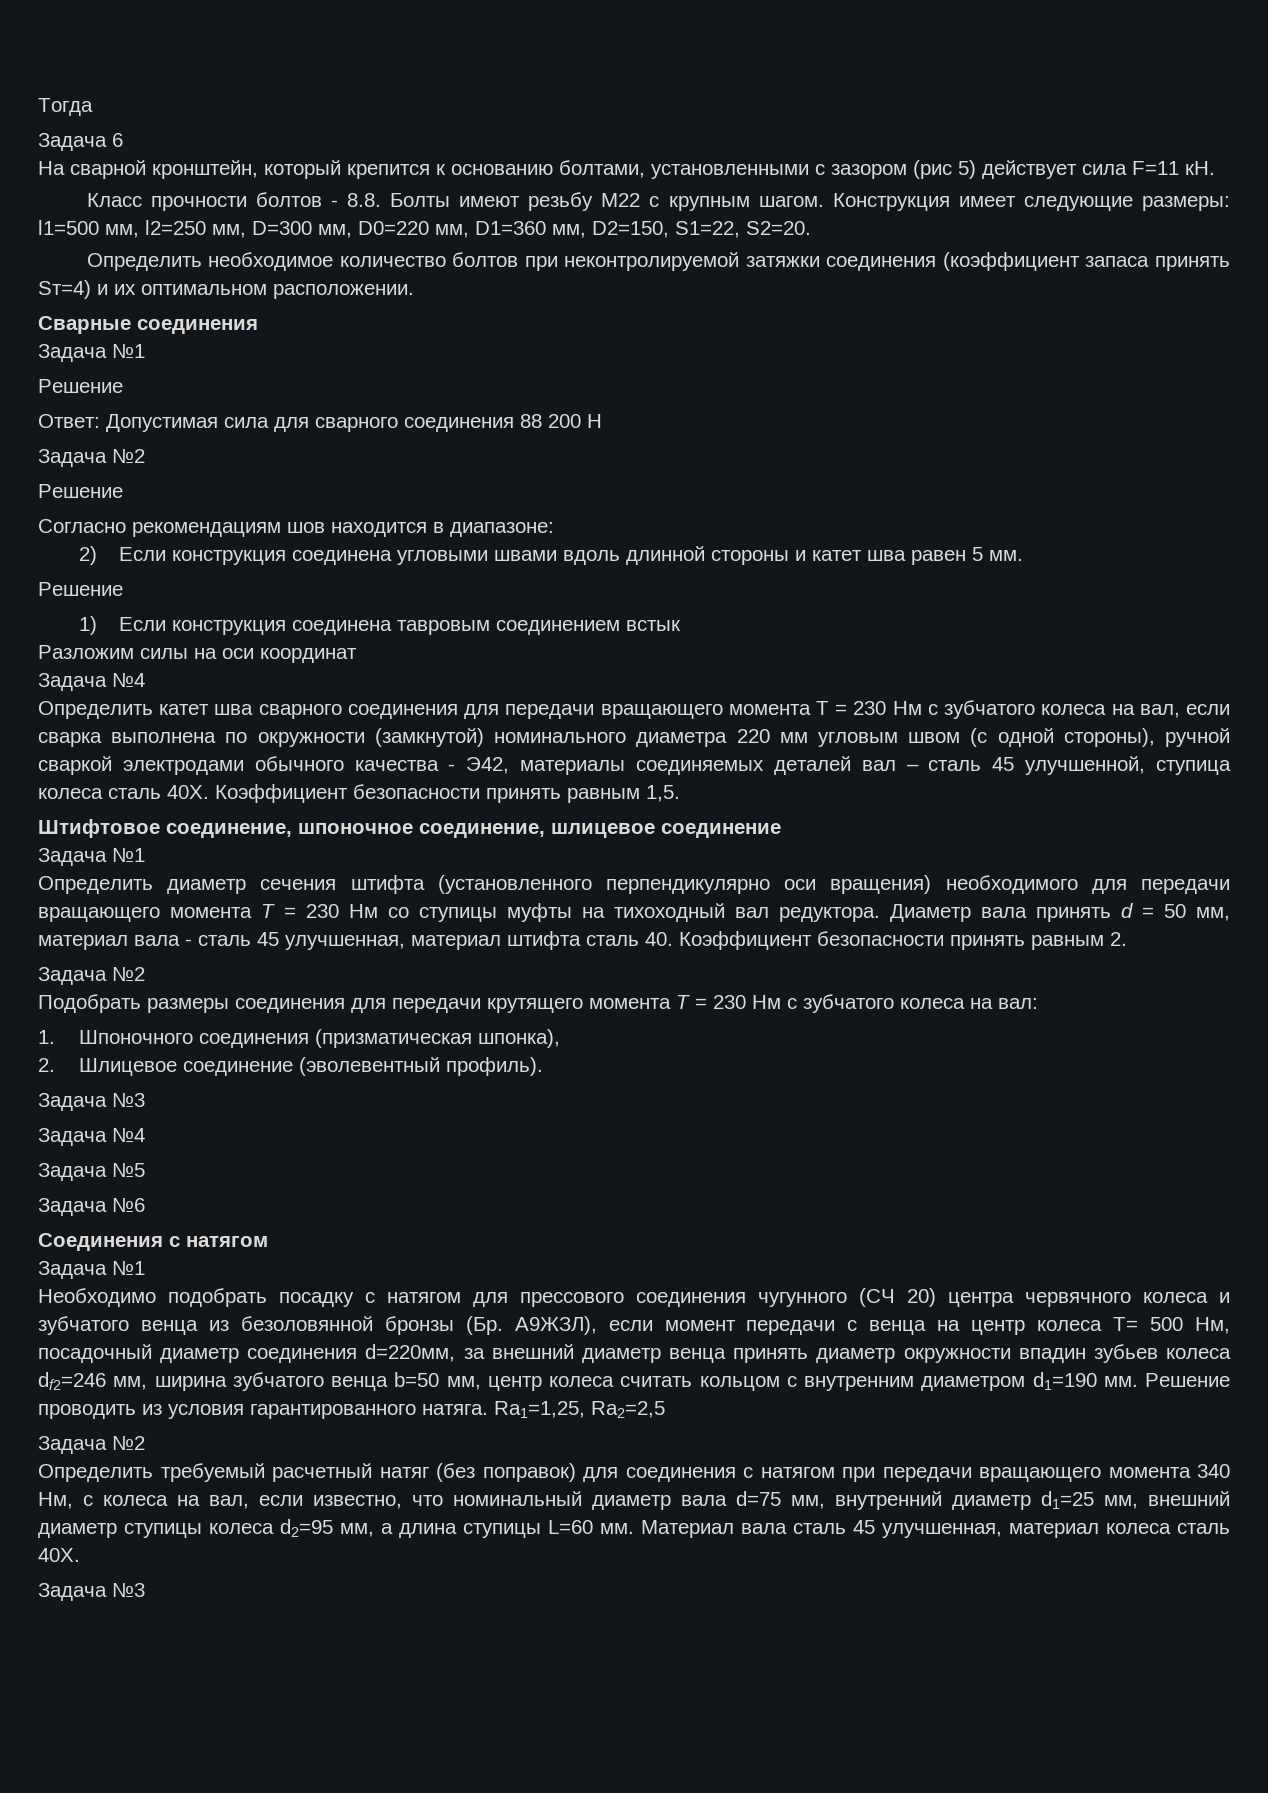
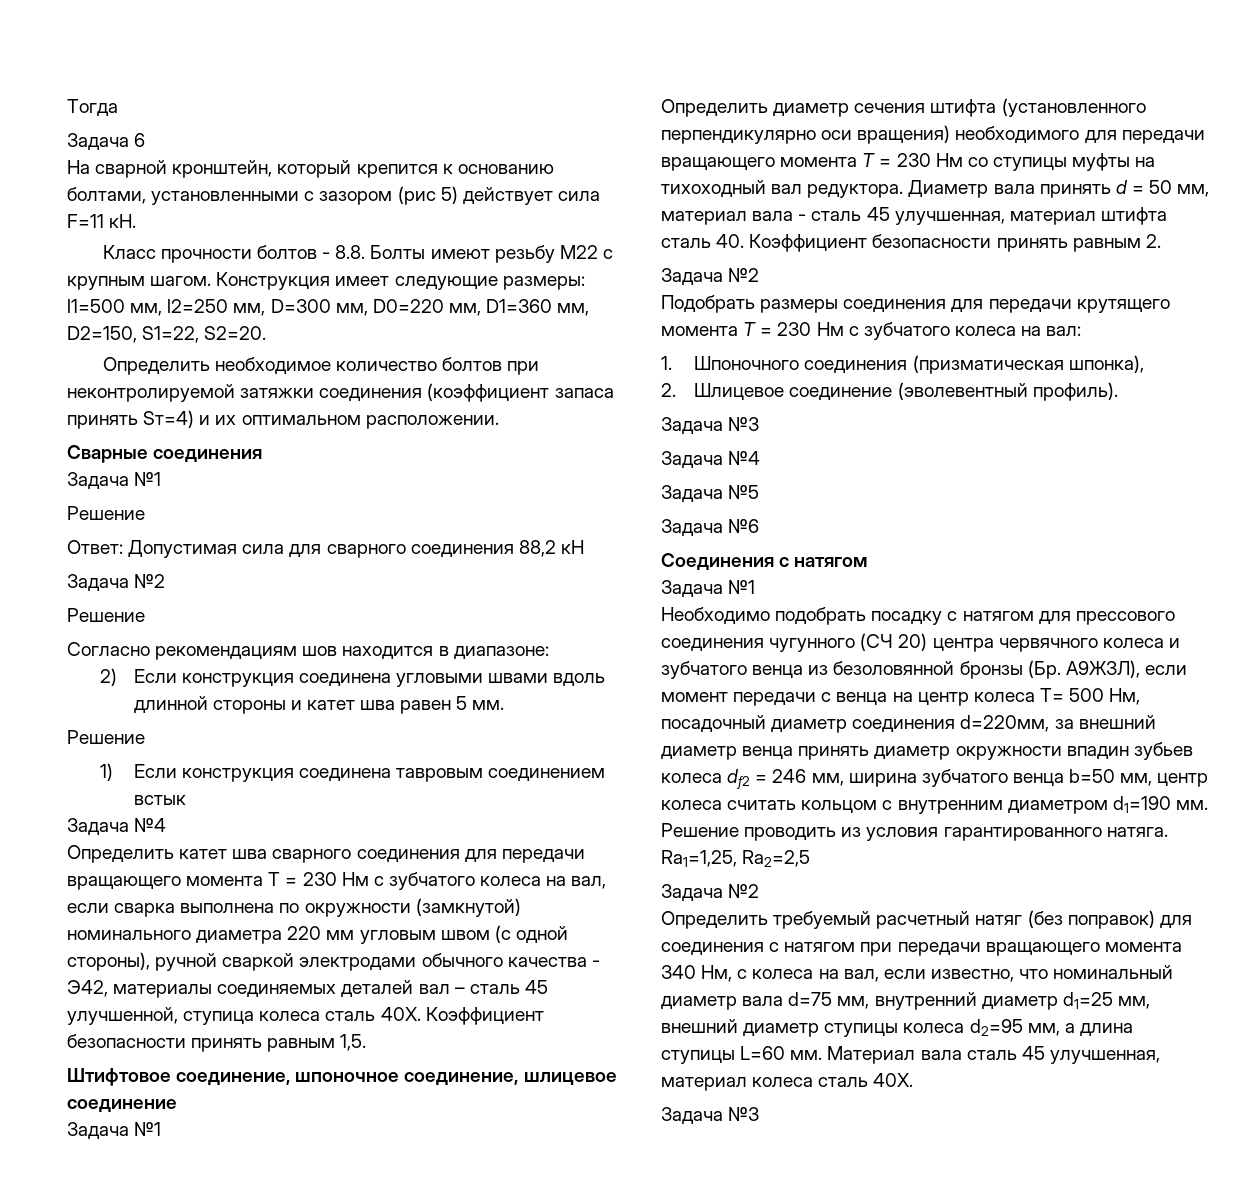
- Ответ: Допустимая сила для сварного соединения 88 200 Н
+ Ответ: Допустимая сила для сварного соединения 88,2 кН
- Разложим силы на оси координат
- Необходимо подобрать посадку с натягом для прессового соединения чугунного (СЧ 20) центра червячного колеса и зубчатого венца из безоловянной бронзы (Бр. А9ЖЗЛ), если момент передачи с венца на центр колеса Т= 500 Нм, посадочный диаметр соединения d=220мм, за внешний диаметр венца принять диаметр окружности впадин зубьев колеса df2=246 мм, ширина зубчатого венца b=50 мм, центр колеса считать кольцом с внутренним диаметром d1=190 мм.
+ Необходимо подобрать посадку с натягом для прессового соединения чугунного (СЧ 20) центра червячного колеса и зубчатого венца из безоловянной бронзы (Бр. А9ЖЗЛ), если момент передачи с венца на центр колеса Т= 500 Нм, посадочный диаметр соединения d=220мм, за внешний диаметр венца принять диаметр окружности впадин зубьев колеса df2 = 246 мм, ширина зубчатого венца b=50 мм, центр колеса считать кольцом с внутренним диаметром d1=190 мм.

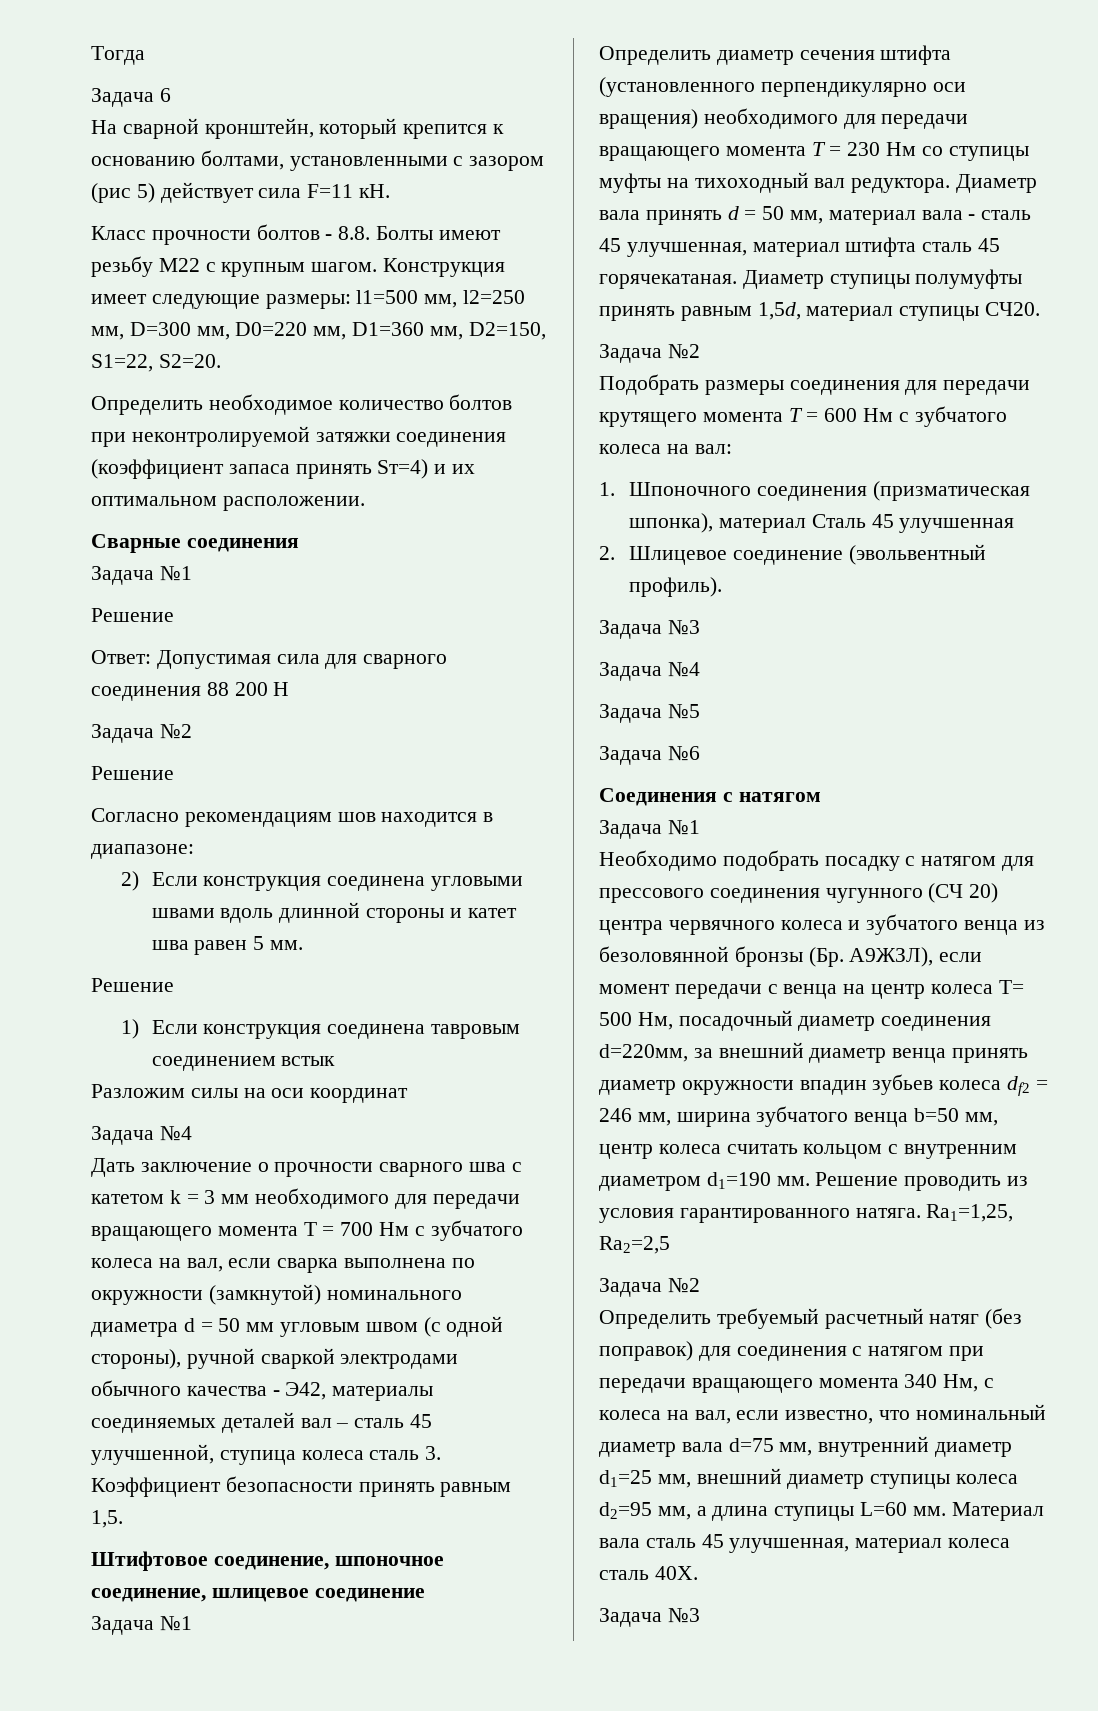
- Ответ: Допустимая сила для сварного соединения 88,2 кН
+ Ответ: Допустимая сила для сварного соединения 88 200 Н
  1) Если конструкция соединена тавровым соединением встык
+ Разложим силы на оси координат
  Задача №4
- Определить катет шва сварного соединения для передачи вращающего момента Т = 230 Нм с зубчатого колеса на вал, если сварка выполнена по окружности (замкнутой) номинального диаметра 220 мм угловым швом (с одной стороны), ручной сваркой электродами обычного качества - Э42, материалы соединяемых деталей вал – сталь 45 улучшенной, ступица колеса сталь 40Х. Коэффициент безопасности принять равным 1,5.
+ Дать заключение о прочности сварного шва с катетом k = 3 мм необходимого для передачи вращающего момента Т = 700 Нм с зубчатого колеса на вал, если сварка выполнена по окружности (замкнутой) номинального диаметра d = 50 мм угловым швом (с одной стороны), ручной сваркой электродами обычного качества - Э42, материалы соединяемых деталей вал – сталь 45 улучшенной, ступица колеса сталь 3. Коэффициент безопасности принять равным 1,5.
- Диаметр вала принять d = 50 мм, материал вала - сталь 45 улучшенная, материал штифта сталь 40. Коэффициент безопасности принять равным 2.
+ Диаметр вала принять d = 50 мм, материал вала - сталь 45 улучшенная, материал штифта сталь 45 горячекатаная. Диаметр ступицы полумуфты принять равным 1,5d, материал ступицы СЧ20.
- Подобрать размеры соединения для передачи крутящего момента Т = 230 Нм с зубчатого колеса на вал:
+ Подобрать размеры соединения для передачи крутящего момента Т = 600 Нм с зубчатого колеса на вал:
- 1. Шпоночного соединения (призматическая шпонка),
+ 1. Шпоночного соединения (призматическая шпонка), материал Сталь 45 улучшенная
- 2. Шлицевое соединение (эволевентный профиль).
+ 2. Шлицевое соединение (эвольвентный профиль).

